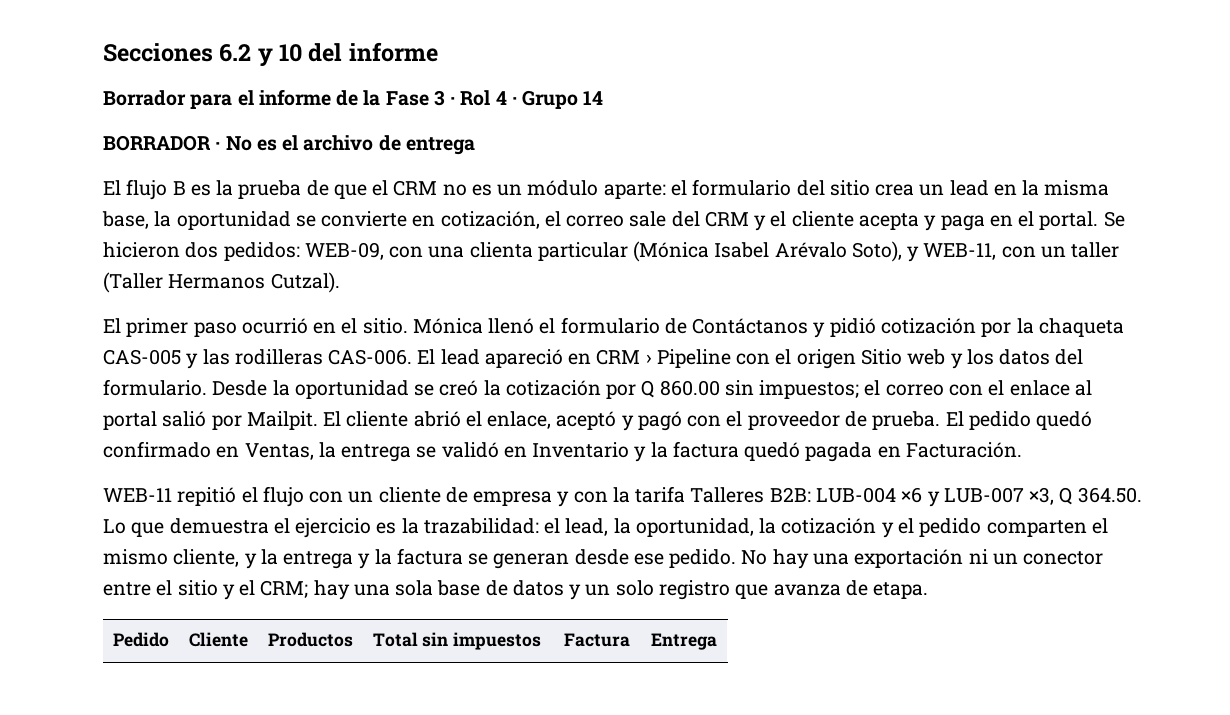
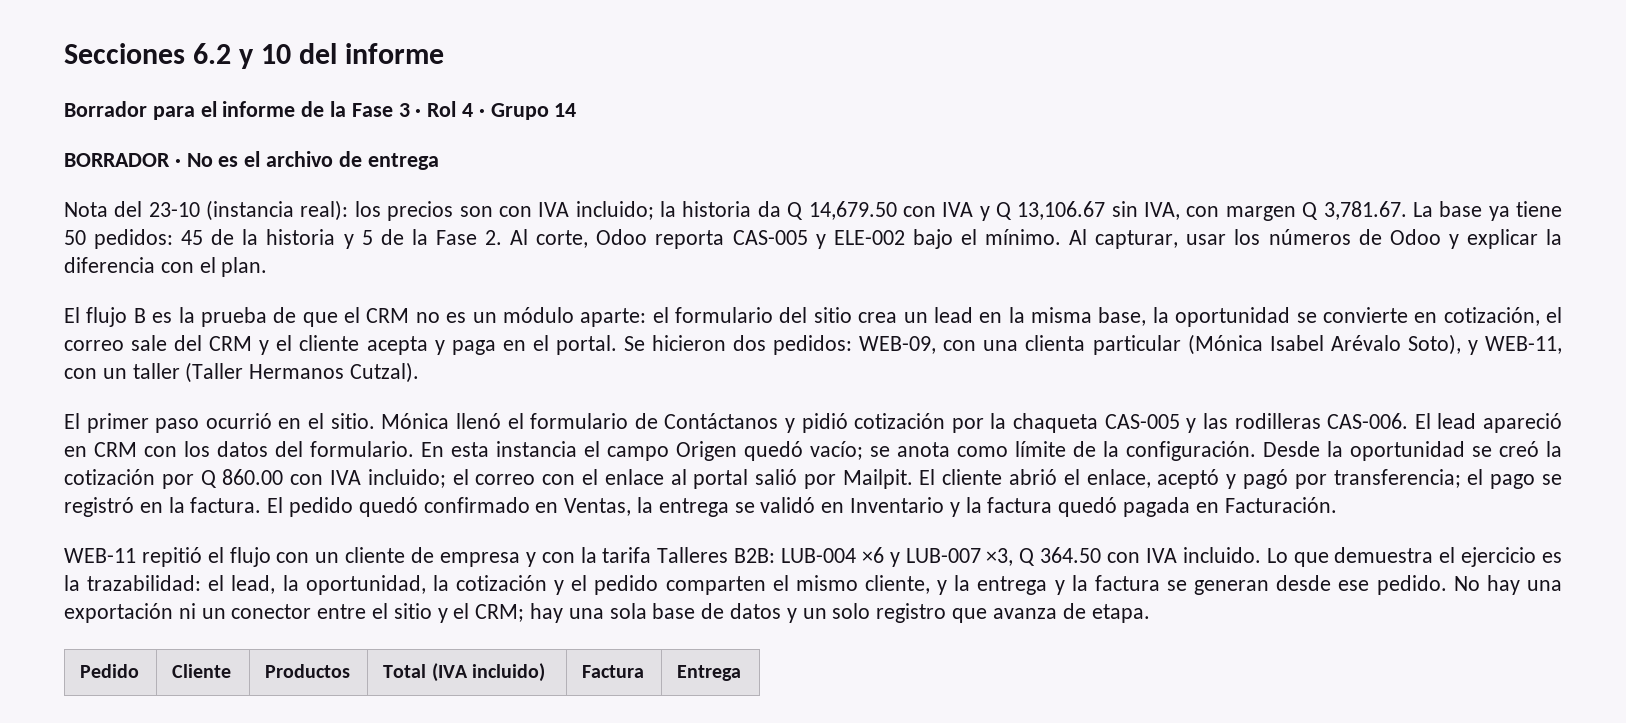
+ Nota del 23-10 (instancia real): los precios son con IVA incluido; la historia da Q 14,679.50 con IVA y Q 13,106.67 sin IVA, con margen Q 3,781.67. La base ya tiene 50 pedidos: 45 de la historia y 5 de la Fase 2. Al corte, Odoo reporta CAS-005 y ELE-002 bajo el mínimo. Al capturar, usar los números de Odoo y explicar la diferencia con el plan.
- El lead apareció en CRM › Pipeline con el origen Sitio web y los datos del formulario.
+ El lead apareció en CRM con los datos del formulario. En esta instancia el campo Origen quedó vacío; se anota como límite de la configuración.
- Desde la oportunidad se creó la cotización por Q 860.00 sin impuestos; el correo con el enlace al portal salió por Mailpit.
+ Desde la oportunidad se creó la cotización por Q 860.00 con IVA incluido; el correo con el enlace al portal salió por Mailpit.
- El cliente abrió el enlace, aceptó y pagó con el proveedor de prueba.
+ El cliente abrió el enlace, aceptó y pagó por transferencia; el pago se registró en la factura.
- WEB-11 repitió el flujo con un cliente de empresa y con la tarifa Talleres B2B: LUB-004 ×6 y LUB-007 ×3, Q 364.50. Lo que demuestra el ejercicio es la trazabilidad: el lead, la oportunidad, la cotización y el pedido comparten el mismo cliente, y la entrega y la factura se generan desde ese pedido.
+ WEB-11 repitió el flujo con un cliente de empresa y con la tarifa Talleres B2B: LUB-004 ×6 y LUB-007 ×3, Q 364.50 con IVA incluido. Lo que demuestra el ejercicio es la trazabilidad: el lead, la oportunidad, la cotización y el pedido comparten el mismo cliente, y la entrega y la factura se generan desde ese pedido.
- Pedido | Cliente | Productos | Total sin impuestos | Factura | Entrega
+ Pedido | Cliente | Productos | Total (IVA incluido) | Factura | Entrega

